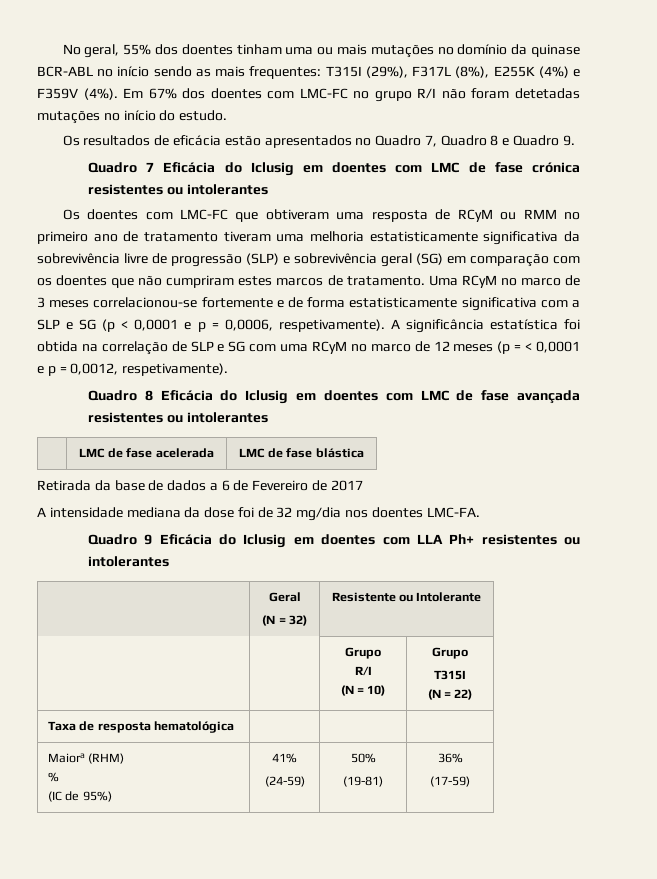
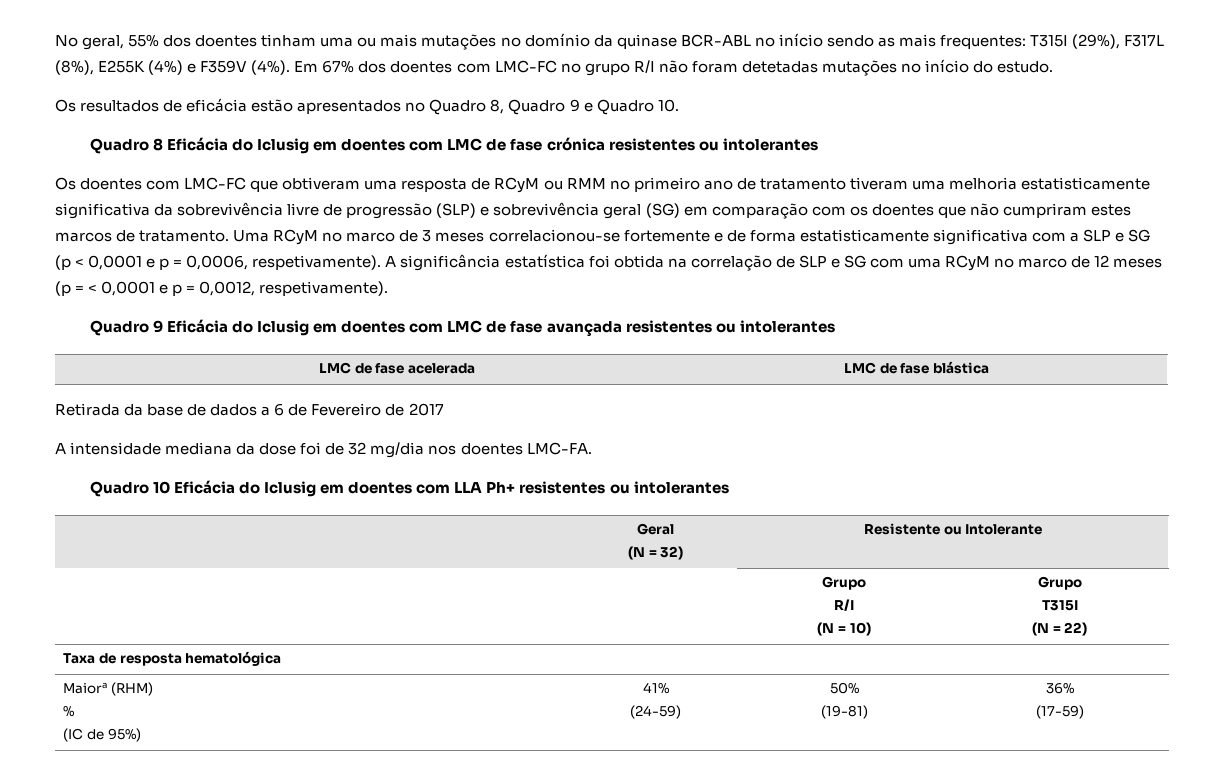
- Os resultados de eficácia estão apresentados no Quadro 7, Quadro 8 e Quadro 9.
- Quadro 7 Eficácia do Iclusig em doentes com LMC de fase crónica resistentes ou intolerantes
+ Os resultados de eficácia estão apresentados no Quadro 8, Quadro 9 e Quadro 10.
+ Quadro 8 Eficácia do Iclusig em doentes com LMC de fase crónica resistentes ou intolerantes
- Quadro 8 Eficácia do Iclusig em doentes com LMC de fase avançada resistentes ou intolerantes
+ Quadro 9 Eficácia do Iclusig em doentes com LMC de fase avançada resistentes ou intolerantes
- Quadro 9 Eficácia do Iclusig em doentes com LLA Ph+ resistentes ou intolerantes
+ Quadro 10 Eficácia do Iclusig em doentes com LLA Ph+ resistentes ou intolerantes

